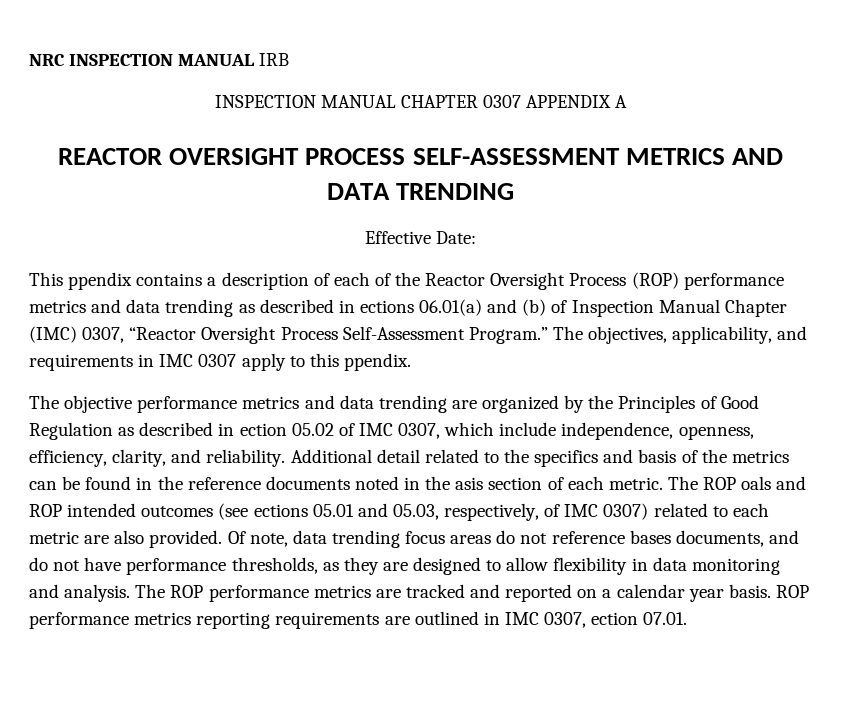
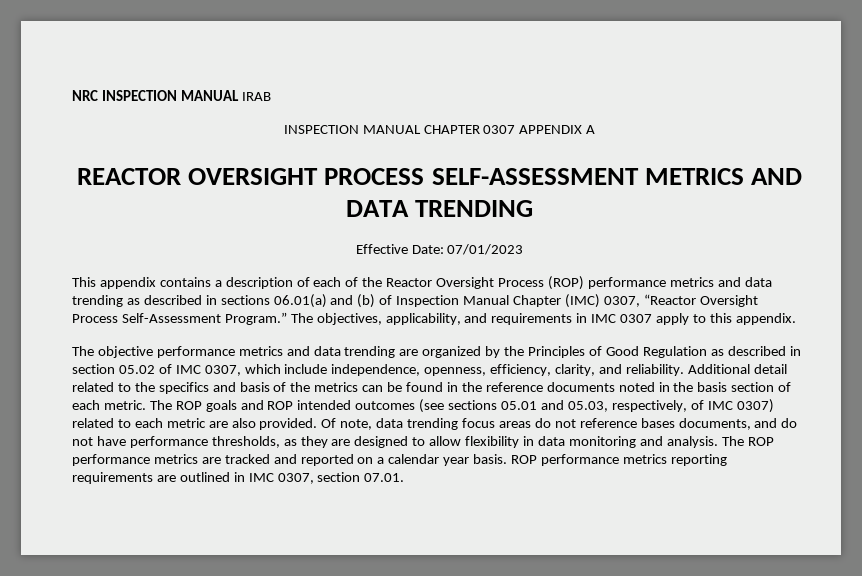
- NRC INSPECTION MANUAL IRB
+ NRC INSPECTION MANUAL IRAB
- Effective Date:
+ Effective Date: 07/01/2023
- This ppendix contains a description of each of the Reactor Oversight Process (ROP) performance metrics and data trending as described in ections 06.01(a) and (b) of Inspection Manual Chapter (IMC) 0307, “Reactor Oversight Process Self-Assessment Program.”
+ This appendix contains a description of each of the Reactor Oversight Process (ROP) performance metrics and data trending as described in sections 06.01(a) and (b) of Inspection Manual Chapter (IMC) 0307, “Reactor Oversight Process Self-Assessment Program.”
- The objectives, applicability, and requirements in IMC 0307 apply to this ppendix.
+ The objectives, applicability, and requirements in IMC 0307 apply to this appendix.
- The objective performance metrics and data trending are organized by the Principles of Good Regulation as described in ection 05.02 of IMC 0307, which include independence, openness, efficiency, clarity, and reliability.
+ The objective performance metrics and data trending are organized by the Principles of Good Regulation as described in section 05.02 of IMC 0307, which include independence, openness, efficiency, clarity, and reliability.
- Additional detail related to the specifics and basis of the metrics can be found in the reference documents noted in the asis section of each metric.
+ Additional detail related to the specifics and basis of the metrics can be found in the reference documents noted in the basis section of each metric.
- The ROP oals and ROP intended outcomes (see ections 05.01 and 05.03, respectively, of IMC 0307) related to each metric are also provided.
+ The ROP goals and ROP intended outcomes (see sections 05.01 and 05.03, respectively, of IMC 0307) related to each metric are also provided.
- ROP performance metrics reporting requirements are outlined in IMC 0307, ection 07.01.
+ ROP performance metrics reporting requirements are outlined in IMC 0307, section 07.01.

